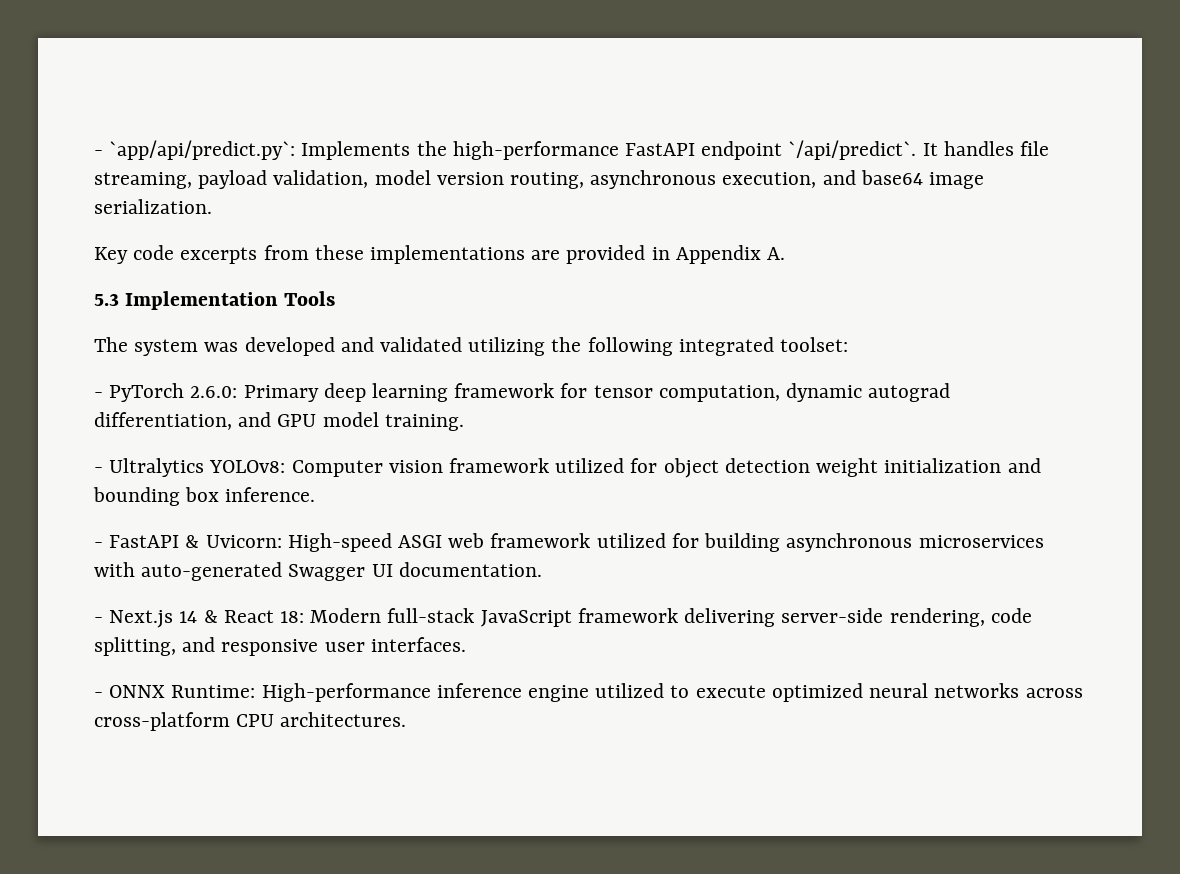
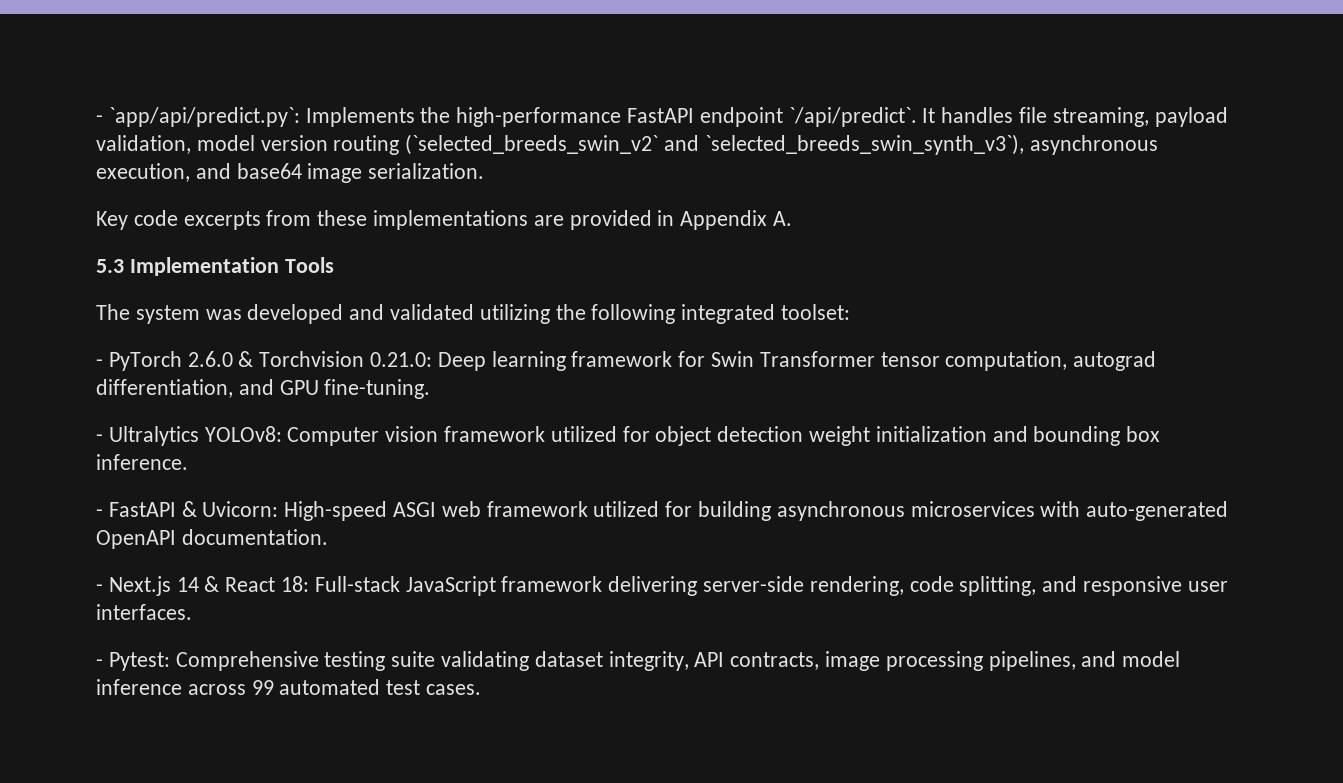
- It handles file streaming, payload validation, model version routing, asynchronous execution, and base64 image serialization.
+ It handles file streaming, payload validation, model version routing (`selected_breeds_swin_v2` and `selected_breeds_swin_synth_v3`), asynchronous execution, and base64 image serialization.
- - PyTorch 2.6.0: Primary deep learning framework for tensor computation, dynamic autograd differentiation, and GPU model training.
+ - PyTorch 2.6.0 & Torchvision 0.21.0: Deep learning framework for Swin Transformer tensor computation, autograd differentiation, and GPU fine-tuning.
- - FastAPI & Uvicorn: High-speed ASGI web framework utilized for building asynchronous microservices with auto-generated Swagger UI documentation.
+ - FastAPI & Uvicorn: High-speed ASGI web framework utilized for building asynchronous microservices with auto-generated OpenAPI documentation.
- - Next.js 14 & React 18: Modern full-stack JavaScript framework delivering server-side rendering, code splitting, and responsive user interfaces.
+ - Next.js 14 & React 18: Full-stack JavaScript framework delivering server-side rendering, code splitting, and responsive user interfaces.
- - ONNX Runtime: High-performance inference engine utilized to execute optimized neural networks across cross-platform CPU architectures.
+ - Pytest: Comprehensive testing suite validating dataset integrity, API contracts, image processing pipelines, and model inference across 99 automated test cases.

